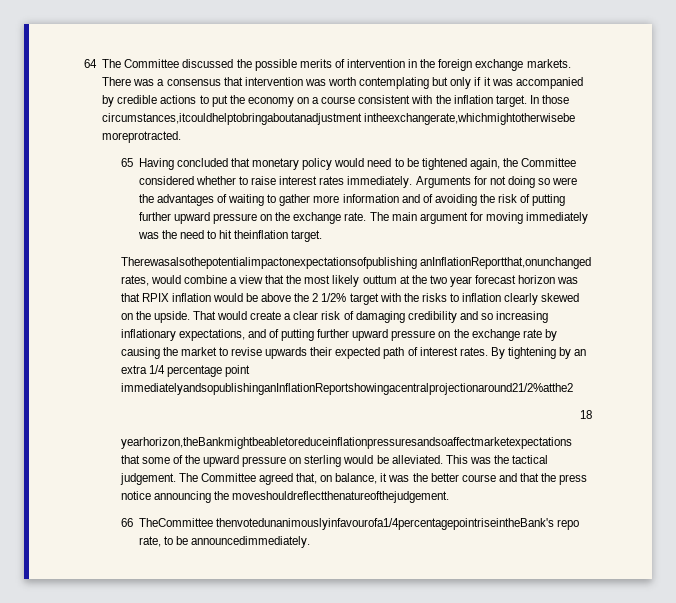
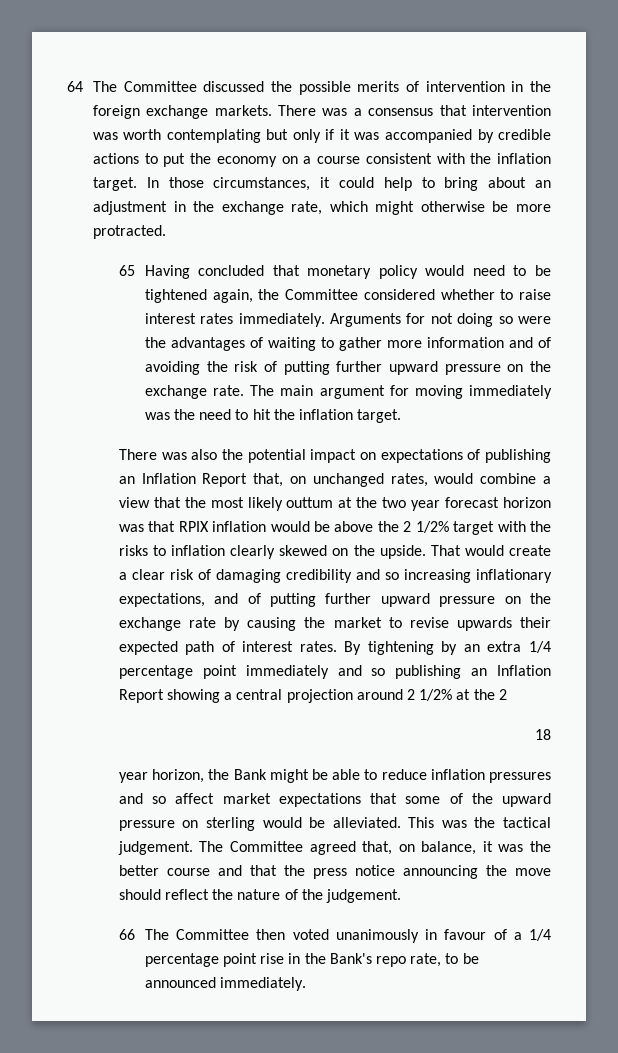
- In those circumstances,itcouldhelptobringaboutanadjustment intheexchangerate,whichmightotherwisebe moreprotracted.
+ In those circumstances, it could help to bring about an adjustment in the exchange rate, which might otherwise be more protracted.
- The main argument for moving immediately was the need to hit theinflation target.
+ The main argument for moving immediately was the need to hit the inflation target.
- Therewasalsothepotentialimpactonexpectationsofpublishing anInflationReportthat,onunchanged rates, would combine a view that the most likely outtum at the two year forecast horizon was that RPIX inflation would be above the 2 1/2% target with the risks to inflation clearly skewed on the upside.
+ There was also the potential impact on expectations of publishing an Inflation Report that, on unchanged rates, would combine a view that the most likely outtum at the two year forecast horizon was that RPIX inflation would be above the 2 1/2% target with the risks to inflation clearly skewed on the upside.
- By tightening by an extra 1/4 percentage point immediatelyandsopublishinganInflationReportshowingacentralprojectionaround21/2%atthe2
+ By tightening by an extra 1/4 percentage point immediately and so publishing an Inflation Report showing a central projection around 2 1/2% at the 2
  18
- yearhorizon,theBankmightbeabletoreduceinflationpressuresandsoaffectmarketexpectations that some of the upward pressure on sterling would be alleviated.
+ year horizon, the Bank might be able to reduce inflation pressures and so affect market expectations that some of the upward pressure on sterling would be alleviated.
- The Committee agreed that, on balance, it was the better course and that the press notice announcing the moveshouldreflectthenatureofthejudgement.
- 66 TheCommittee thenvotedunanimouslyinfavourofa1/4percentagepointriseintheBank's repo rate, to be announcedimmediately.
+ The Committee agreed that, on balance, it was the better course and that the press notice announcing the move should reflect the nature of the judgement.
+ 66 The Committee then voted unanimously in favour of a 1/4 percentage point rise in the Bank's repo rate, to be announced immediately.

